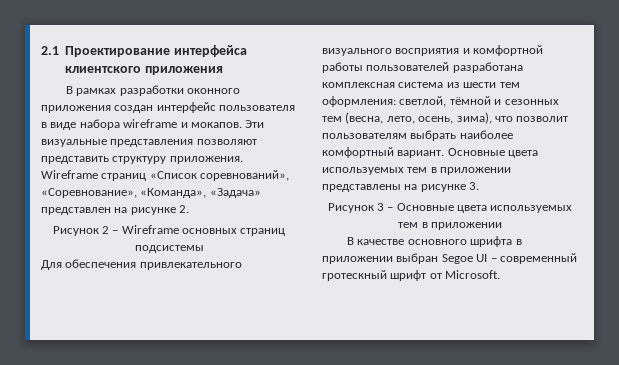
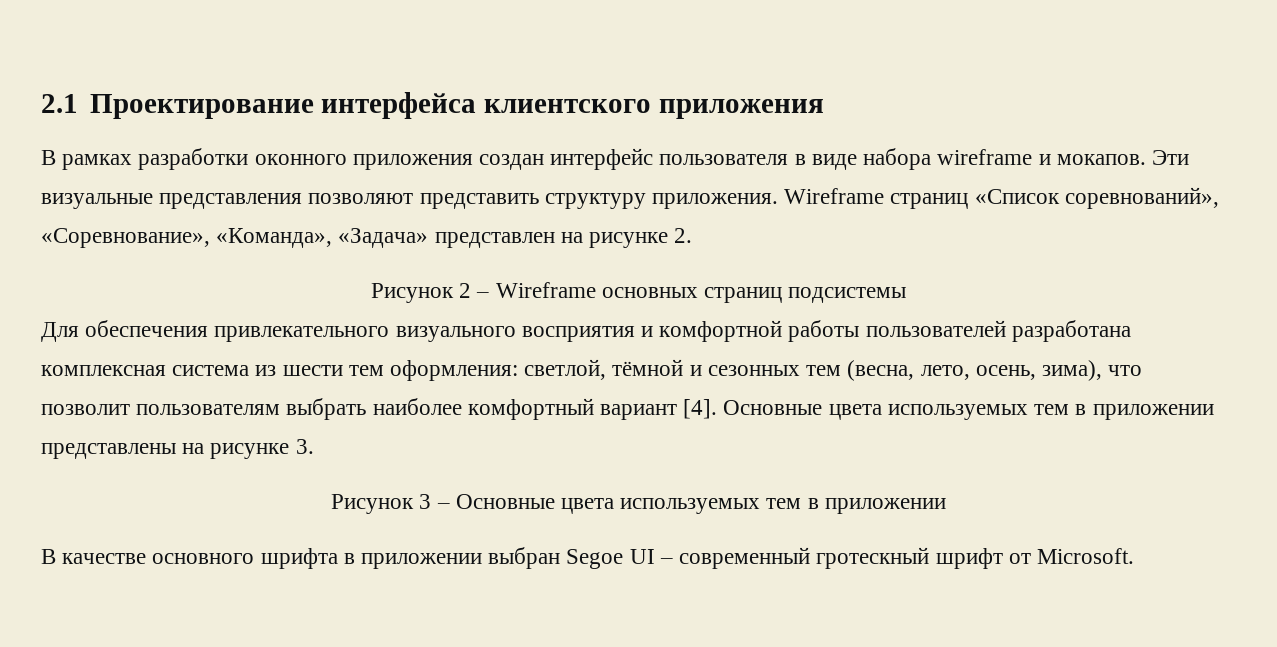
- Для обеспечения привлекательного визуального восприятия и комфортной работы пользователей разработана комплексная система из шести тем оформления: светлой, тёмной и сезонных тем (весна, лето, осень, зима), что позволит пользователям выбрать наиболее комфортный вариант.
+ Для обеспечения привлекательного визуального восприятия и комфортной работы пользователей разработана комплексная система из шести тем оформления: светлой, тёмной и сезонных тем (весна, лето, осень, зима), что позволит пользователям выбрать наиболее комфортный вариант [4].

